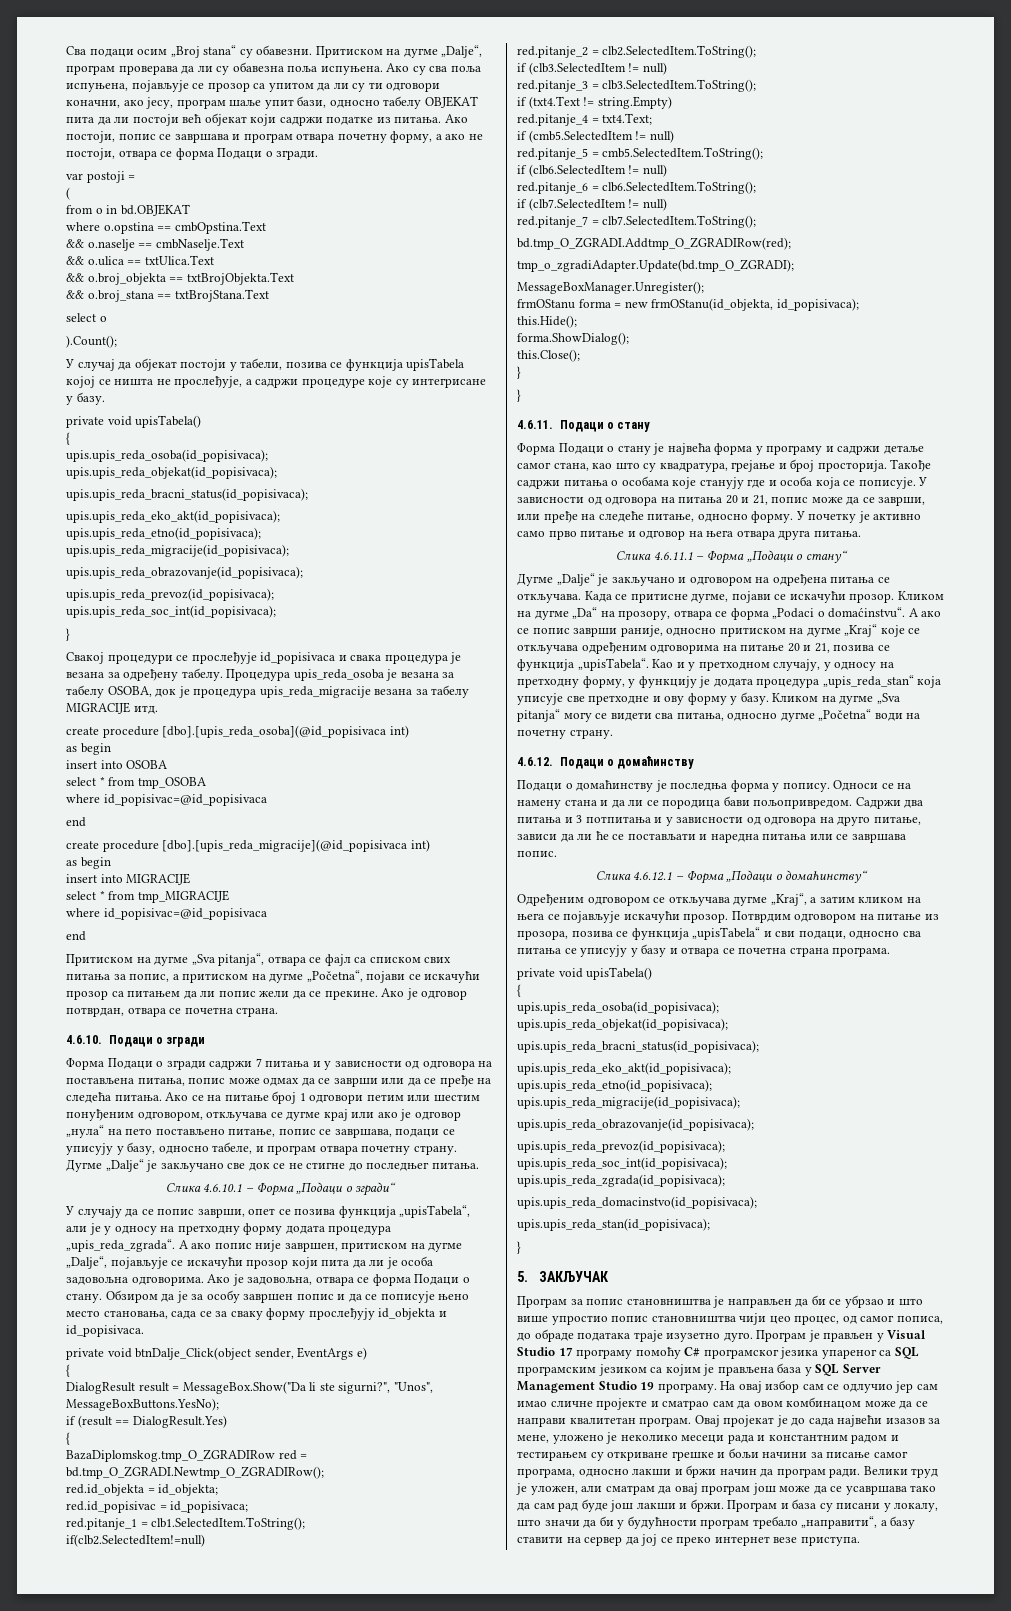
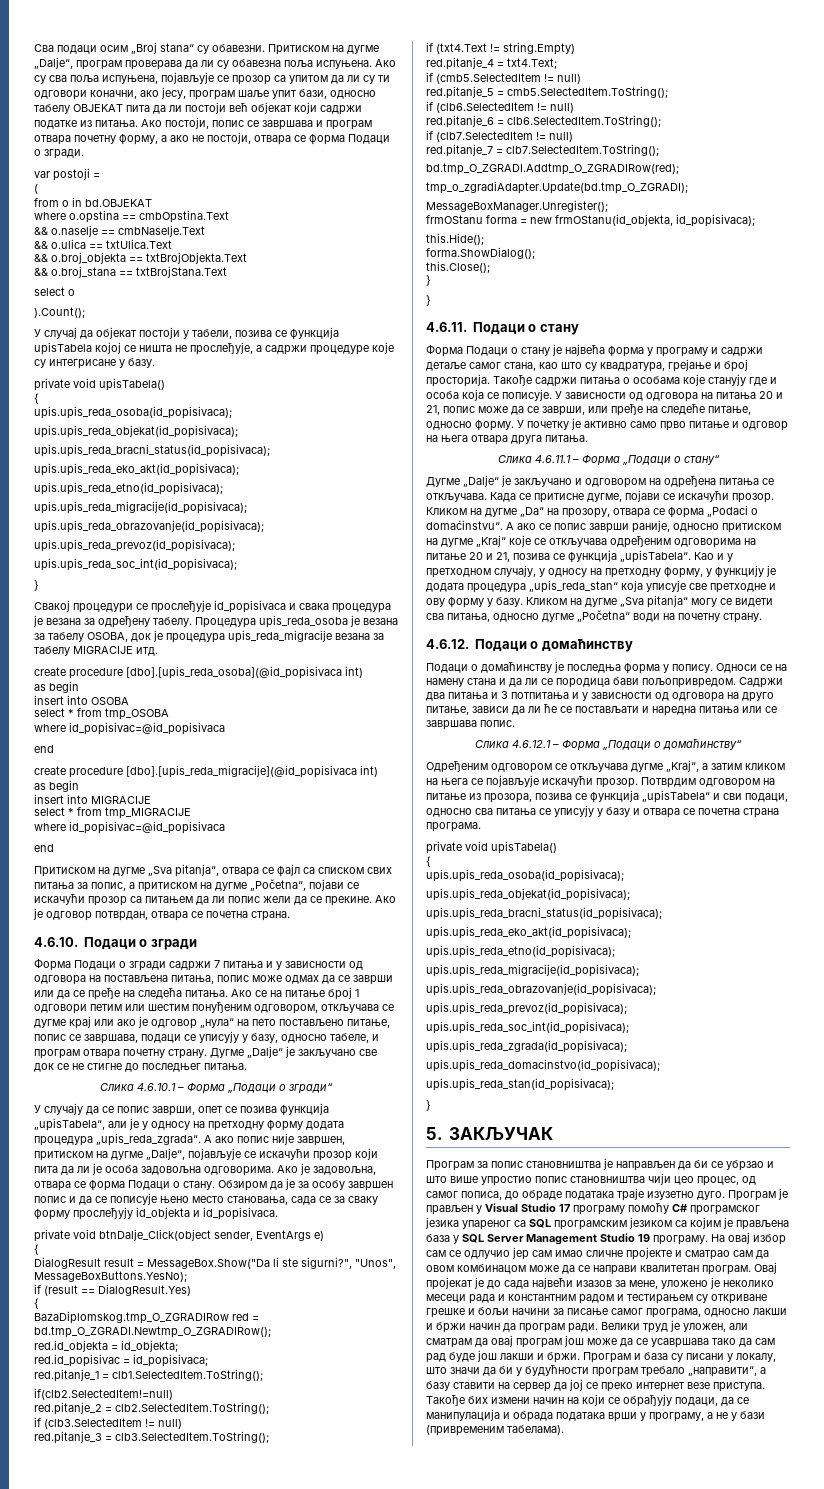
+ Такође бих измени начин на који се обрађују подаци, да се манипулација и обрада података врши у програму, а не у бази (привременим табелама).

